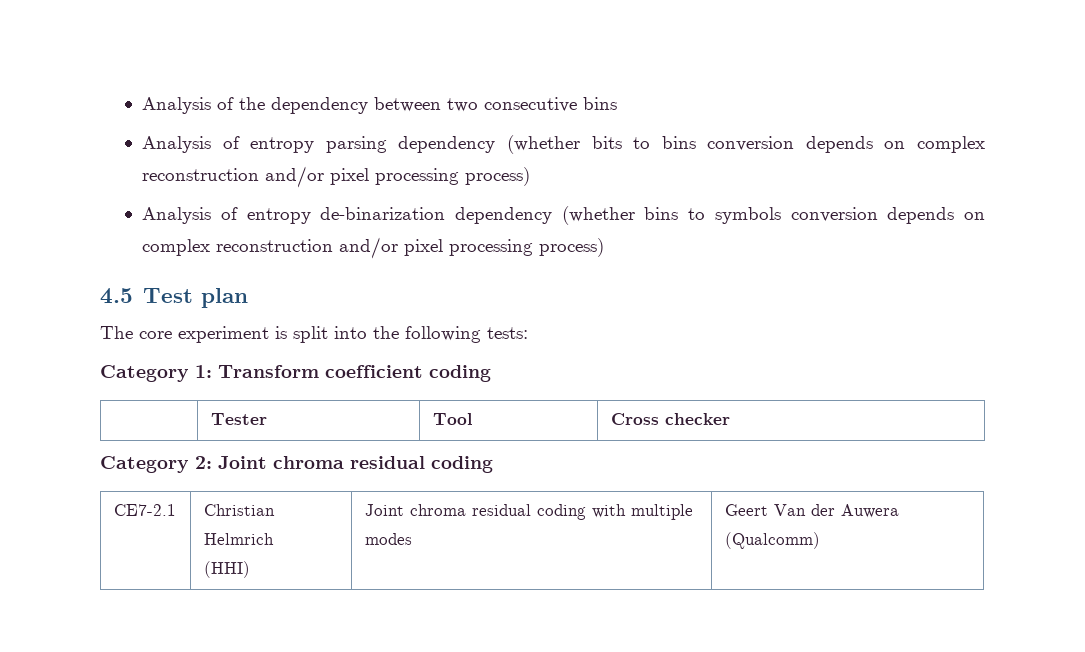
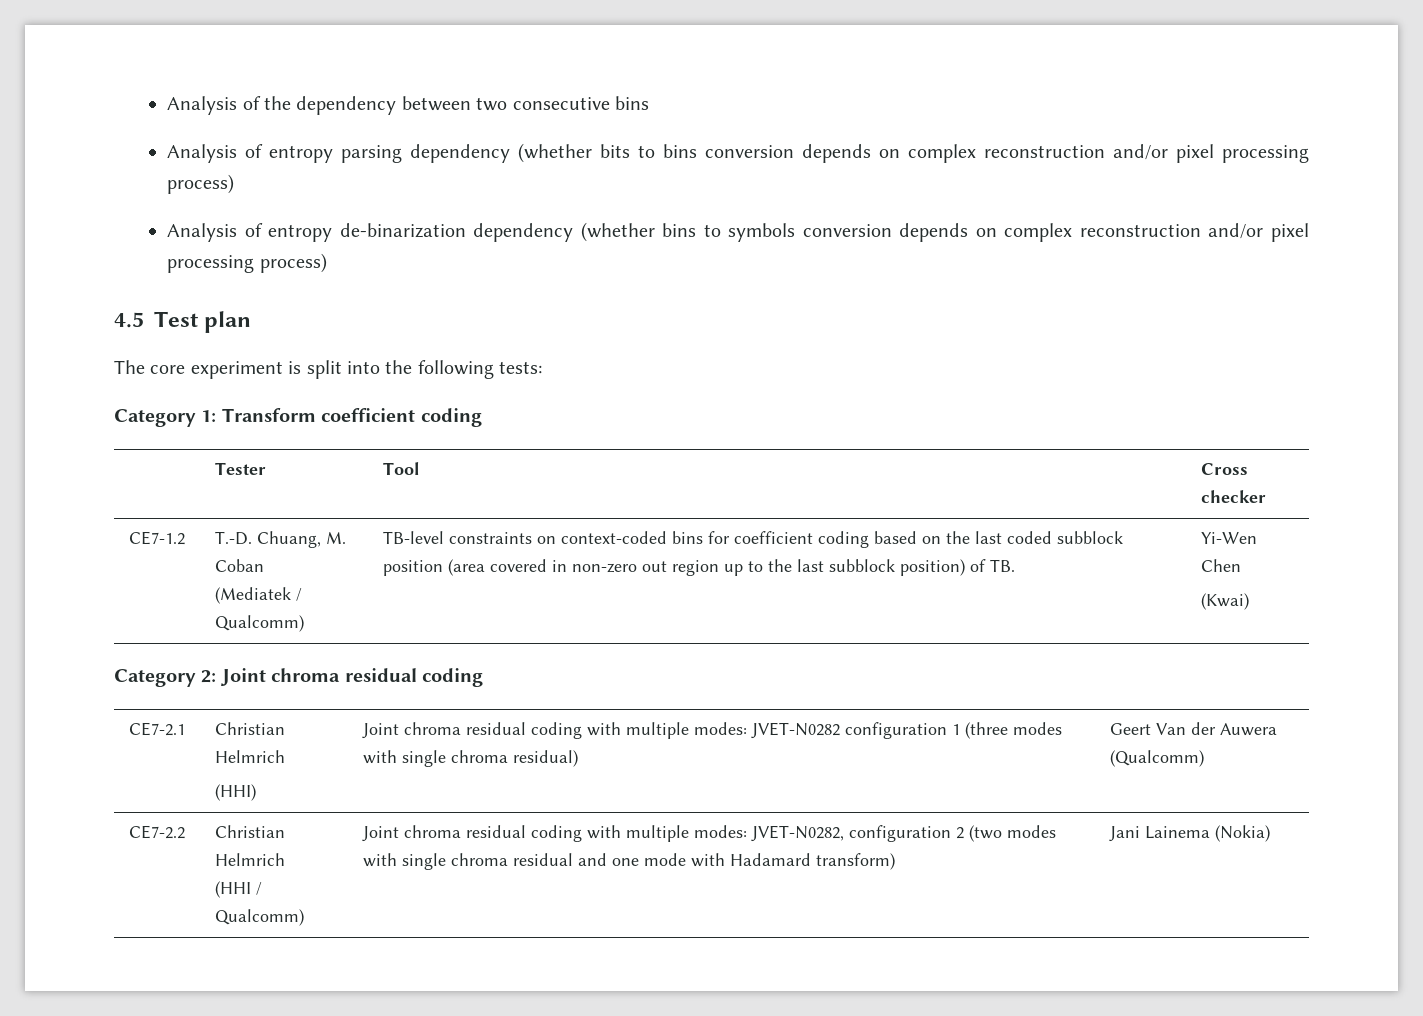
+ CE7-1.2 | T.-D. Chuang, M. Coban
+ (Mediatek / Qualcomm) | TB-level constraints on context-coded bins for coefficient coding based on the last coded subblock position (area covered in non-zero out region up to the last subblock position) of TB. | Yi-Wen Chen
+ (Kwai)
  CE7-2.1 | Christian Helmrich
- (HHI) | Joint chroma residual coding with multiple modes | Geert Van der Auwera (Qualcomm)
+ (HHI) | Joint chroma residual coding with multiple modes: JVET-N0282 configuration 1 (three modes with single chroma residual) | Geert Van der Auwera (Qualcomm)
+ CE7-2.2 | Christian Helmrich
+ (HHI / Qualcomm) | Joint chroma residual coding with multiple modes: JVET-N0282, configuration 2 (two modes with single chroma residual and one mode with Hadamard transform) | Jani Lainema (Nokia)

